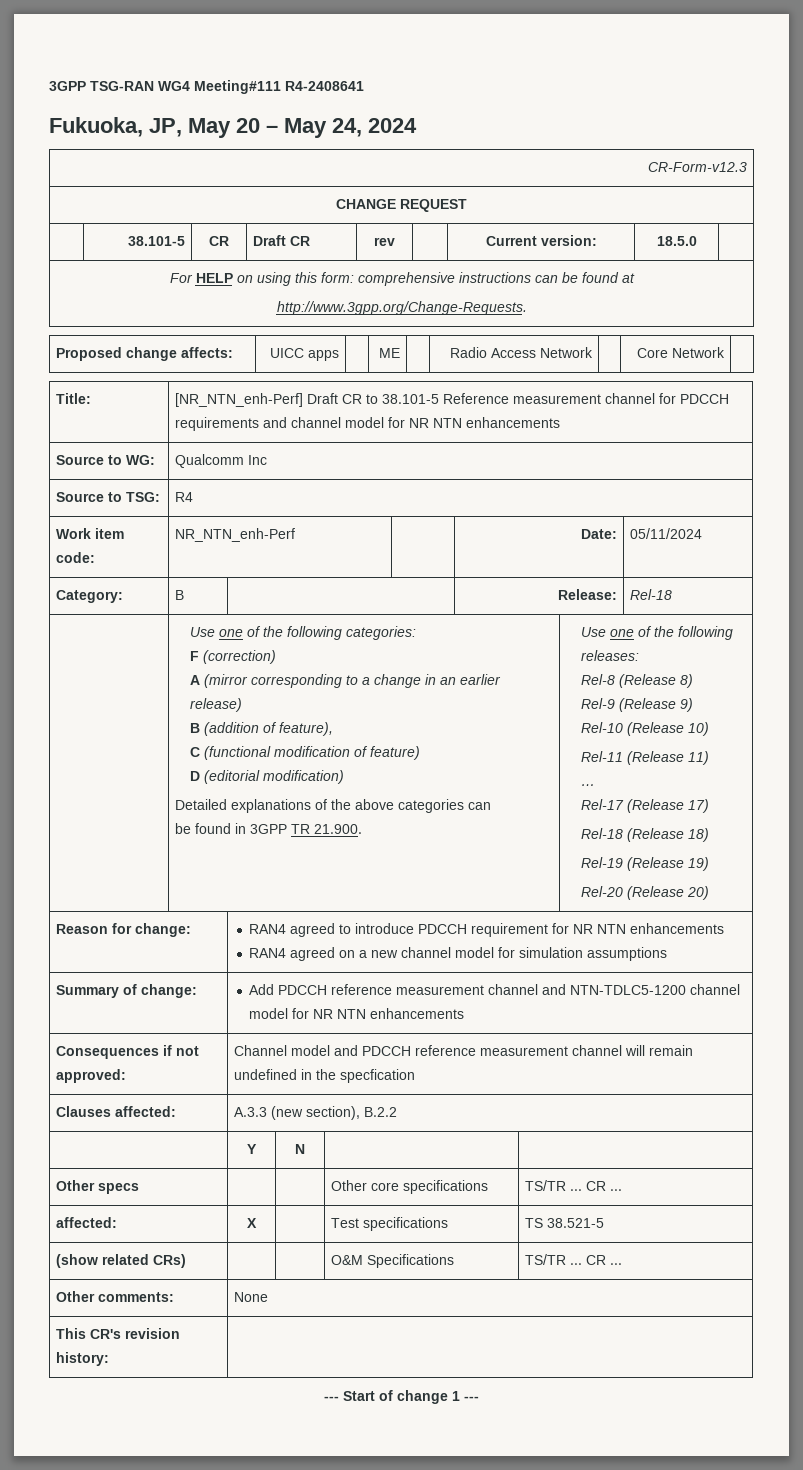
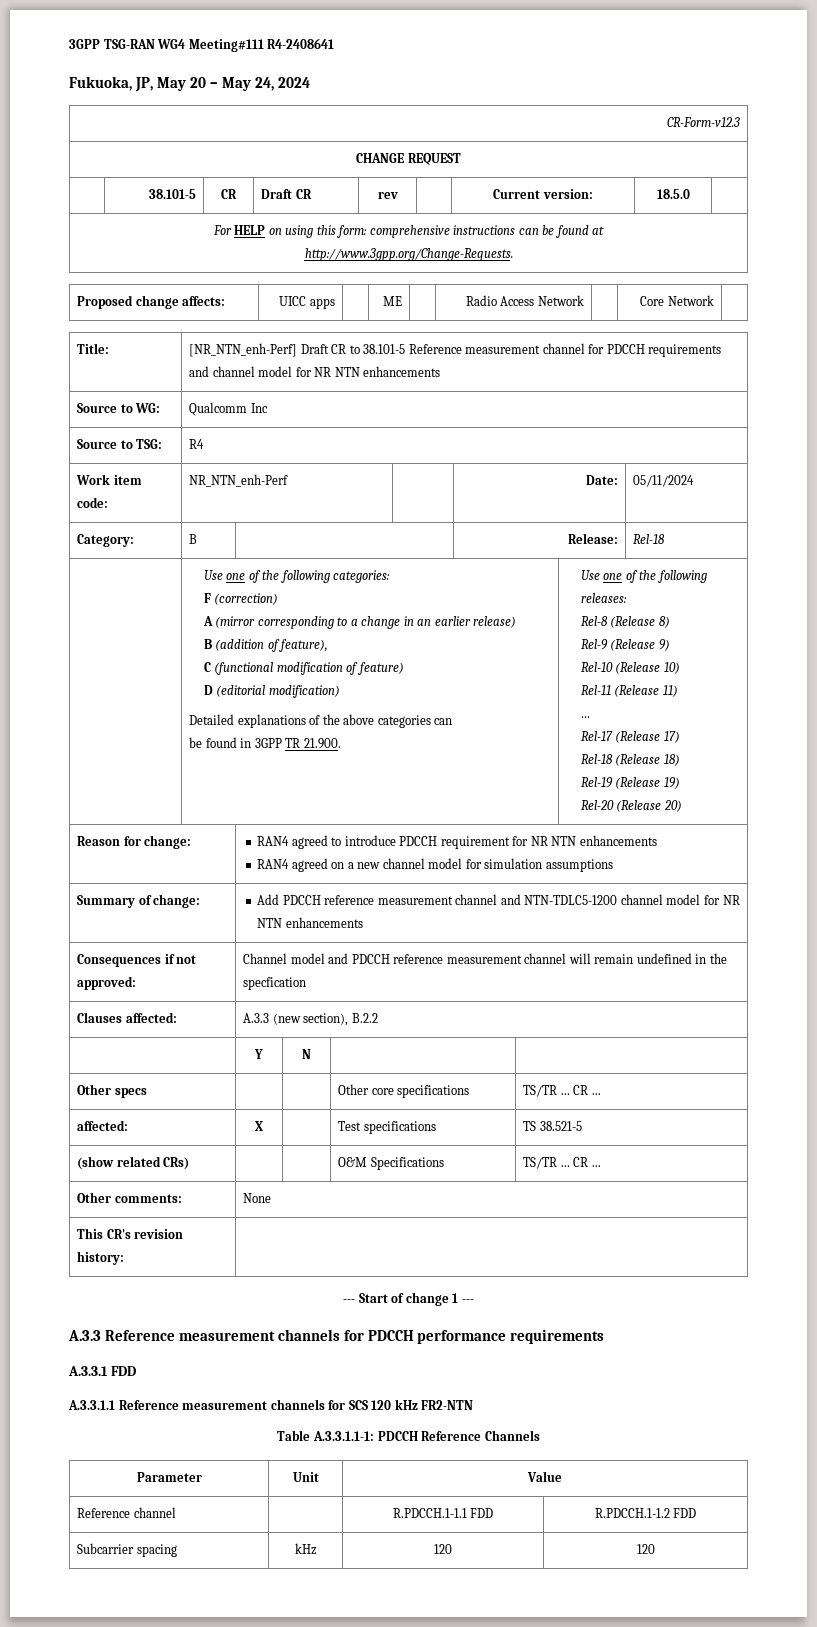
+ A.3.3 Reference measurement channels for PDCCH performance requirements
+ A.3.3.1 FDD
+ A.3.3.1.1 Reference measurement channels for SCS 120 kHz FR2-NTN
+ Table A.3.3.1.1-1: PDCCH Reference Channels
+ Parameter | Unit | Value
+ Reference channel | | R.PDCCH.1-1.1 FDD | R.PDCCH.1-1.2 FDD
+ Subcarrier spacing | kHz | 120 | 120

